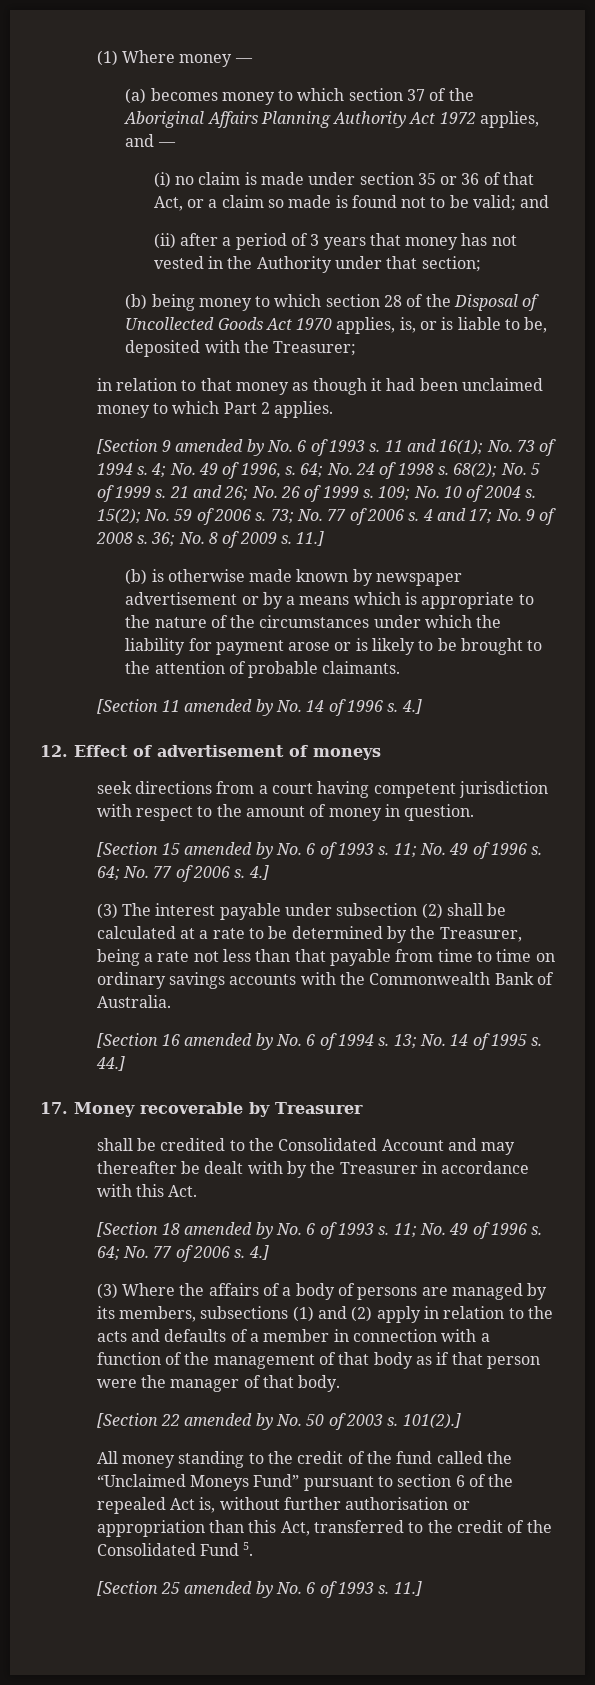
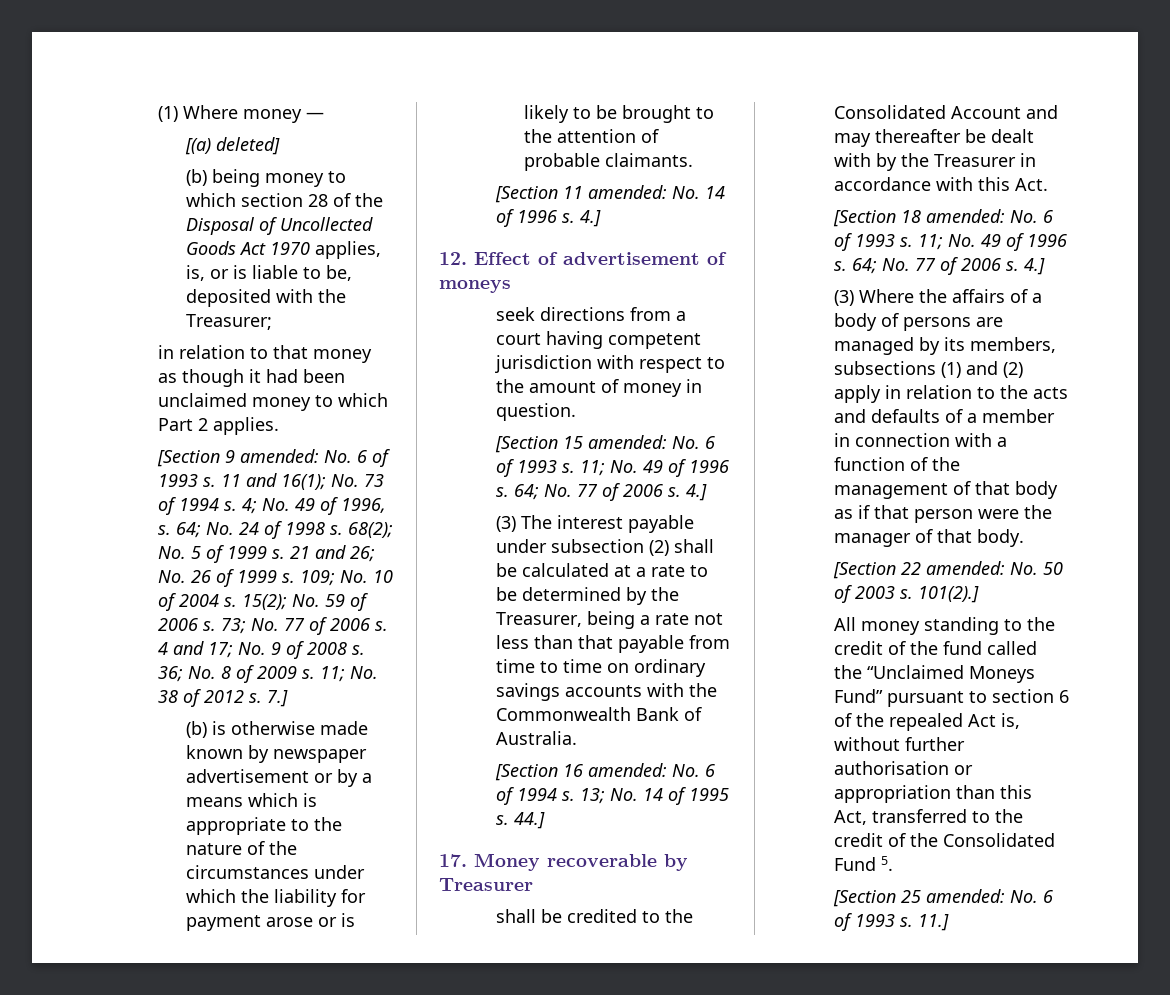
- (a) becomes money to which section 37 of the Aboriginal Affairs Planning Authority Act 1972 applies, and —
- (i) no claim is made under section 35 or 36 of that Act, or a claim so made is found not to be valid; and
- (ii) after a period of 3 years that money has not vested in the Authority under that section;
+ [(a) deleted]
- [Section 9 amended by No. 6 of 1993 s.
+ [Section 9 amended: No. 6 of 1993 s.
- 36; No. 8 of 2009 s. 11.]
+ 36; No. 8 of 2009 s. 11; No. 38 of 2012 s. 7.]
- [Section 11 amended by No. 14 of 1996 s.
+ [Section 11 amended: No. 14 of 1996 s.
- [Section 15 amended by No. 6 of 1993 s.
+ [Section 15 amended: No. 6 of 1993 s.
- [Section 16 amended by No. 6 of 1994 s.
+ [Section 16 amended: No. 6 of 1994 s.
- [Section 18 amended by No. 6 of 1993 s.
+ [Section 18 amended: No. 6 of 1993 s.
- [Section 22 amended by No. 50 of 2003 s.
+ [Section 22 amended: No. 50 of 2003 s.
- [Section 25 amended by No. 6 of 1993 s.
+ [Section 25 amended: No. 6 of 1993 s.

